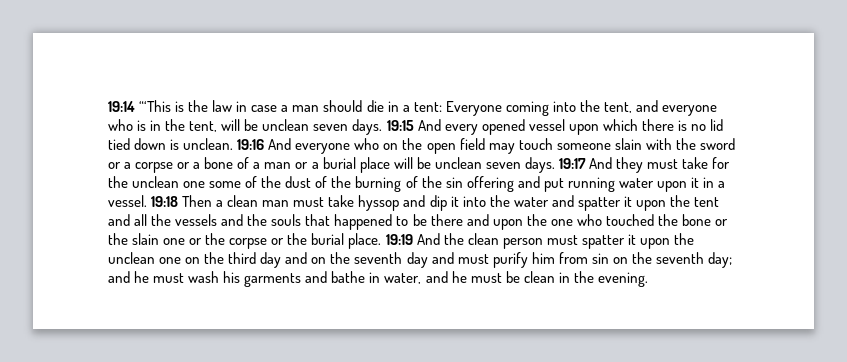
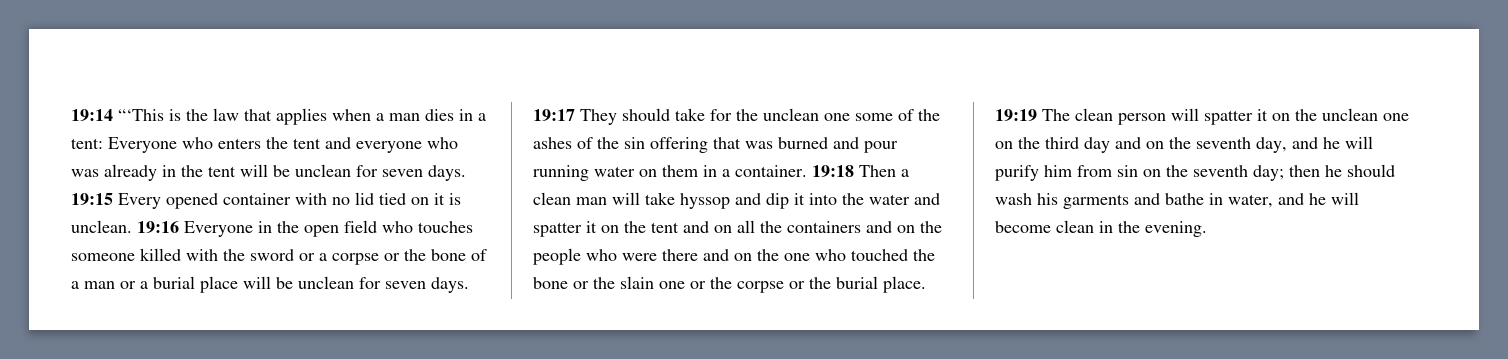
- 19:14 “‘This is the law in case a man should die in a tent: Everyone coming into the tent, and everyone who is in the tent, will be unclean seven days.
+ 19:14 “‘This is the law that applies when a man dies in a tent: Everyone who enters the tent and everyone who was already in the tent will be unclean for seven days.
- 19:15 And every opened vessel upon which there is no lid tied down is unclean.
+ 19:15 Every opened container with no lid tied on it is unclean.
- 19:16 And everyone who on the open field may touch someone slain with the sword or a corpse or a bone of a man or a burial place will be unclean seven days.
+ 19:16 Everyone in the open field who touches someone killed with the sword or a corpse or the bone of a man or a burial place will be unclean for seven days.
- 19:17 And they must take for the unclean one some of the dust of the burning of the sin offering and put running water upon it in a vessel.
+ 19:17 They should take for the unclean one some of the ashes of the sin offering that was burned and pour running water on them in a container.
- 19:18 Then a clean man must take hyssop and dip it into the water and spatter it upon the tent and all the vessels and the souls that happened to be there and upon the one who touched the bone or the slain one or the corpse or the burial place.
+ 19:18 Then a clean man will take hyssop and dip it into the water and spatter it on the tent and on all the containers and on the people who were there and on the one who touched the bone or the slain one or the corpse or the burial place.
- 19:19 And the clean person must spatter it upon the unclean one on the third day and on the seventh day and must purify him from sin on the seventh day; and he must wash his garments and bathe in water, and he must be clean in the evening.
+ 19:19 The clean person will spatter it on the unclean one on the third day and on the seventh day, and he will purify him from sin on the seventh day; then he should wash his garments and bathe in water, and he will become clean in the evening.

